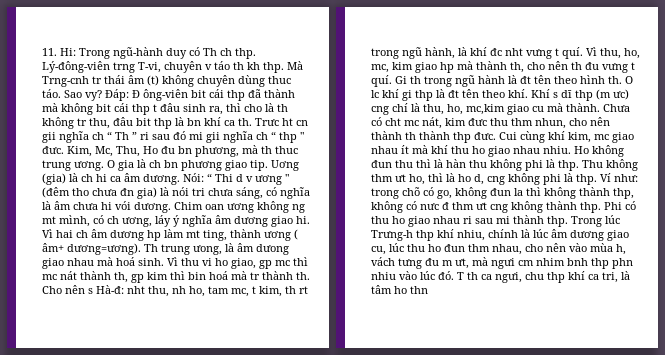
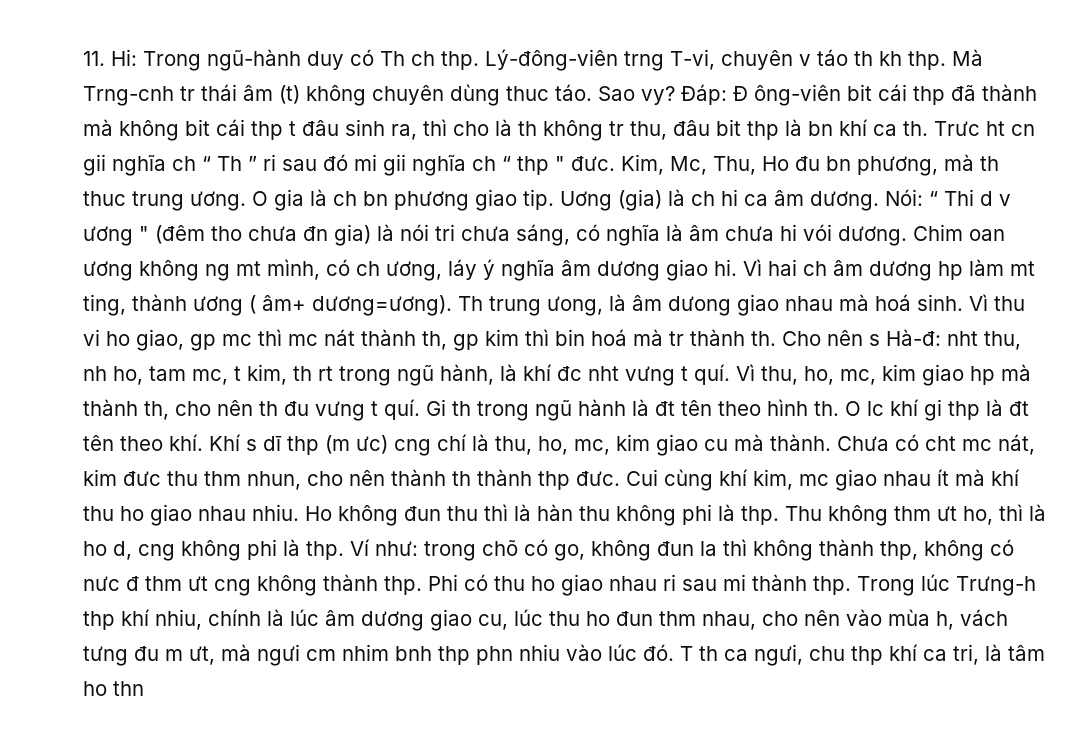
- Khí s dī thp (m ưc) cng chí là thu, ho, mc,kim giao cu mà thành.
+ Khí s dī thp (m ưc) cng chí là thu, ho, mc, kim giao cu mà thành.

